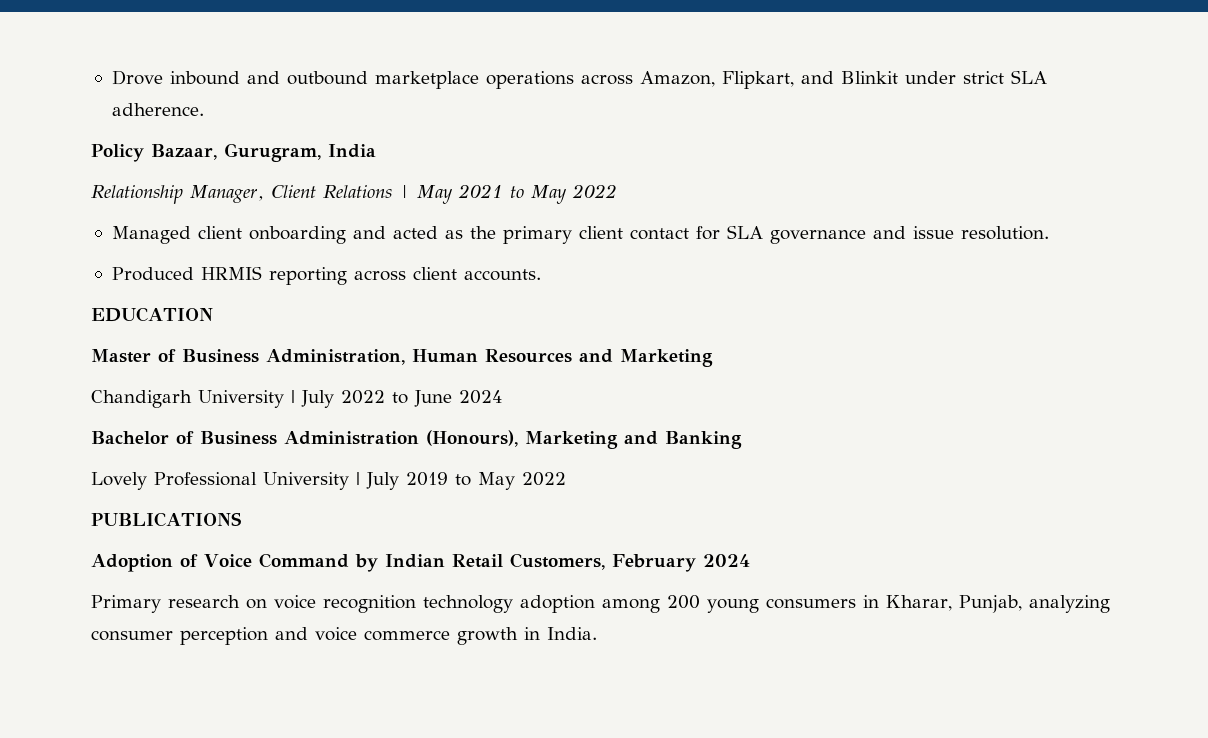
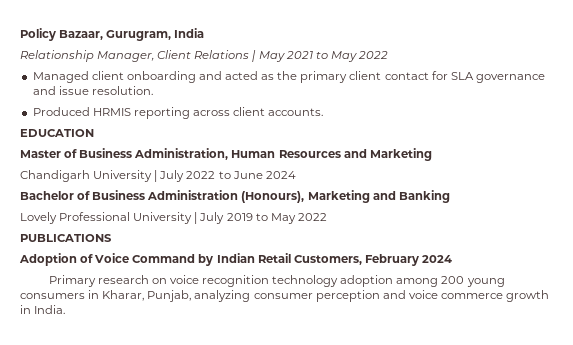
- Drove inbound and outbound marketplace operations across Amazon, Flipkart, and Blinkit under strict SLA adherence.

